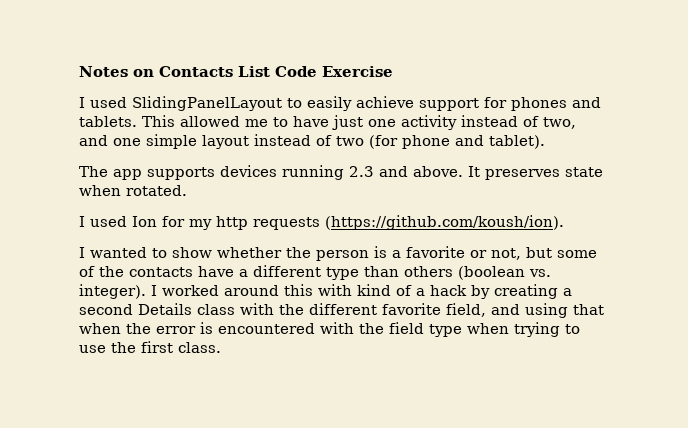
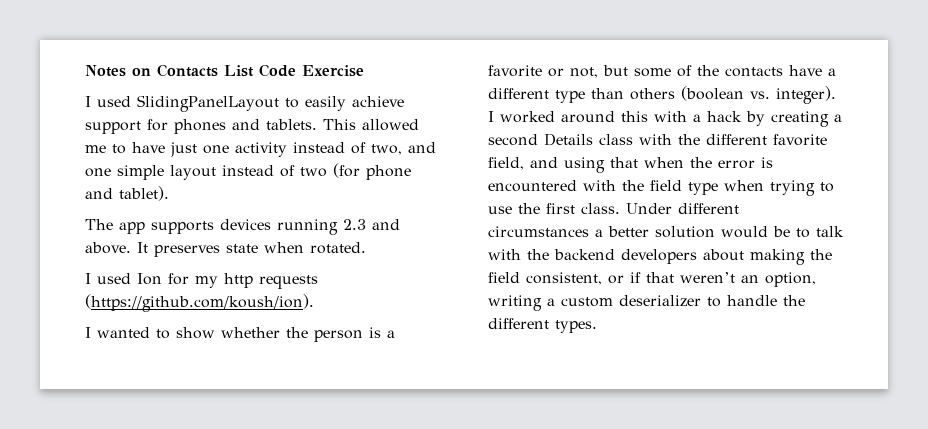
- I worked around this with kind of a hack by creating a second Details class with the different favorite field, and using that when the error is encountered with the field type when trying to use the first class.
+ I worked around this with a hack by creating a second Details class with the different favorite field, and using that when the error is encountered with the field type when trying to use the first class.
+ Under different circumstances a better solution would be to talk with the backend developers about making the field consistent, or if that weren’t an option, writing a custom deserializer to handle the different types.

